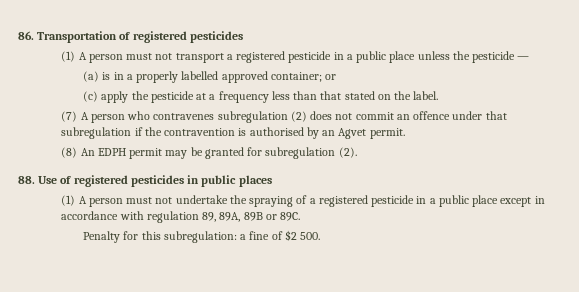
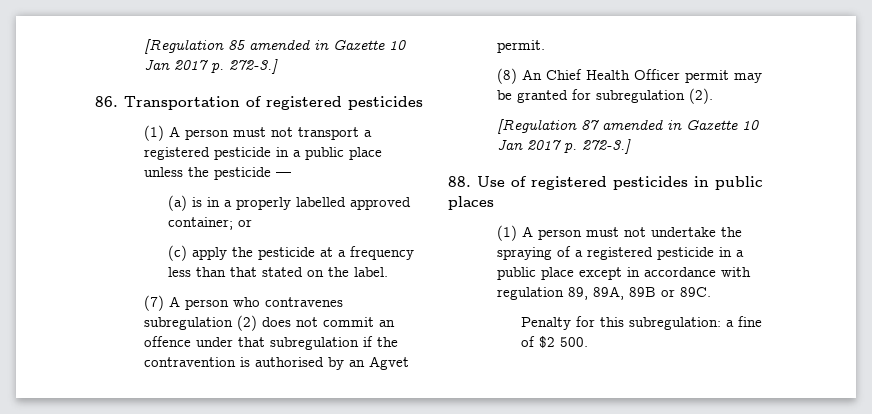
+ [Regulation 85 amended in Gazette 10 Jan 2017 p. 272-3.]
- (8) An EDPH permit may be granted for subregulation (2).
+ (8) An Chief Health Officer permit may be granted for subregulation (2).
+ [Regulation 87 amended in Gazette 10 Jan 2017 p. 272-3.]

